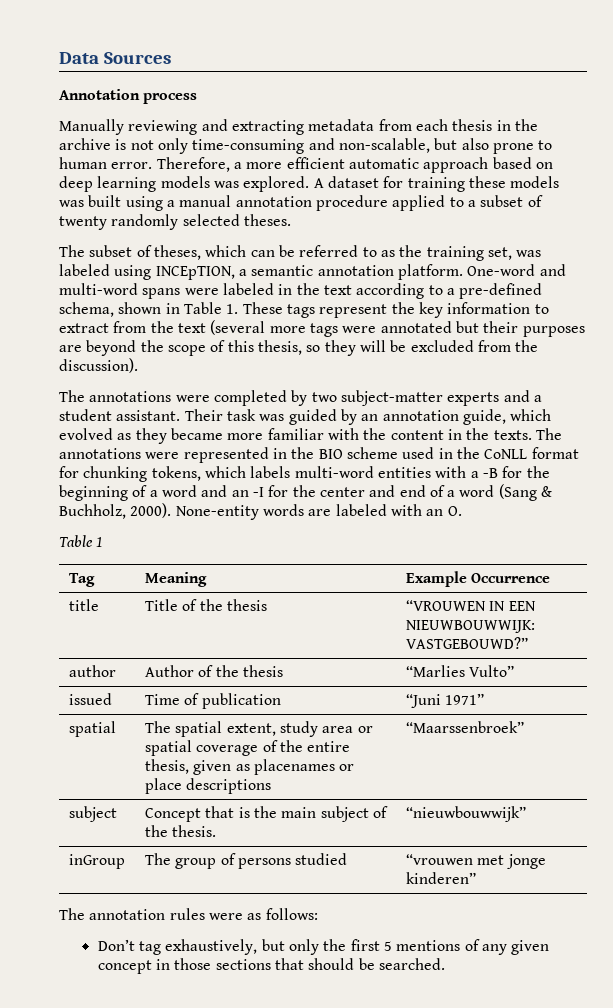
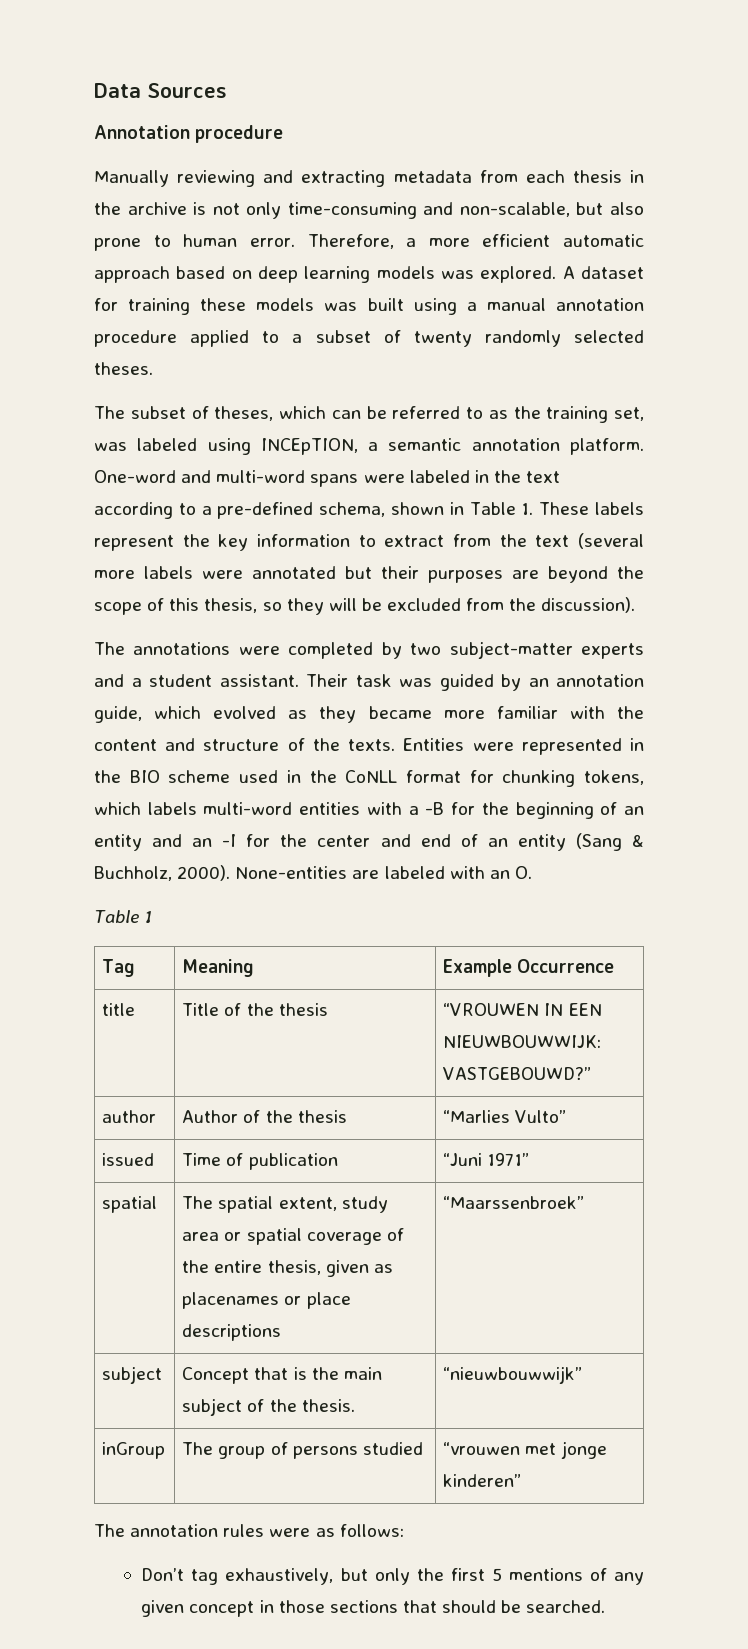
- Annotation process
+ Annotation procedure
- One-word and multi-word spans were labeled in the text according to a pre-defined schema, shown in Table 1. These tags represent the key information to extract from the text (several more tags were annotated but their purposes are beyond the scope of this thesis, so they will be excluded from the discussion).
+ One-word and multi-word spans were labeled in the text according to a pre-defined schema, shown in Table 1. These labels represent the key information to extract from the text (several more labels were annotated but their purposes are beyond the scope of this thesis, so they will be excluded from the discussion).
- Their task was guided by an annotation guide, which evolved as they became more familiar with the content in the texts. The annotations were represented in the BIO scheme used in the CoNLL format for chunking tokens, which labels multi-word entities with a -B for the beginning of a word and an -I for the center and end of a word (Sang & Buchholz, 2000).
+ Their task was guided by an annotation guide, which evolved as they became more familiar with the content and structure of the texts. Entities were represented in the BIO scheme used in the CoNLL format for chunking tokens, which labels multi-word entities with a -B for the beginning of an entity and an -I for the center and end of an entity (Sang & Buchholz, 2000).
- None-entity words are labeled with an O.
+ None-entities are labeled with an O.

